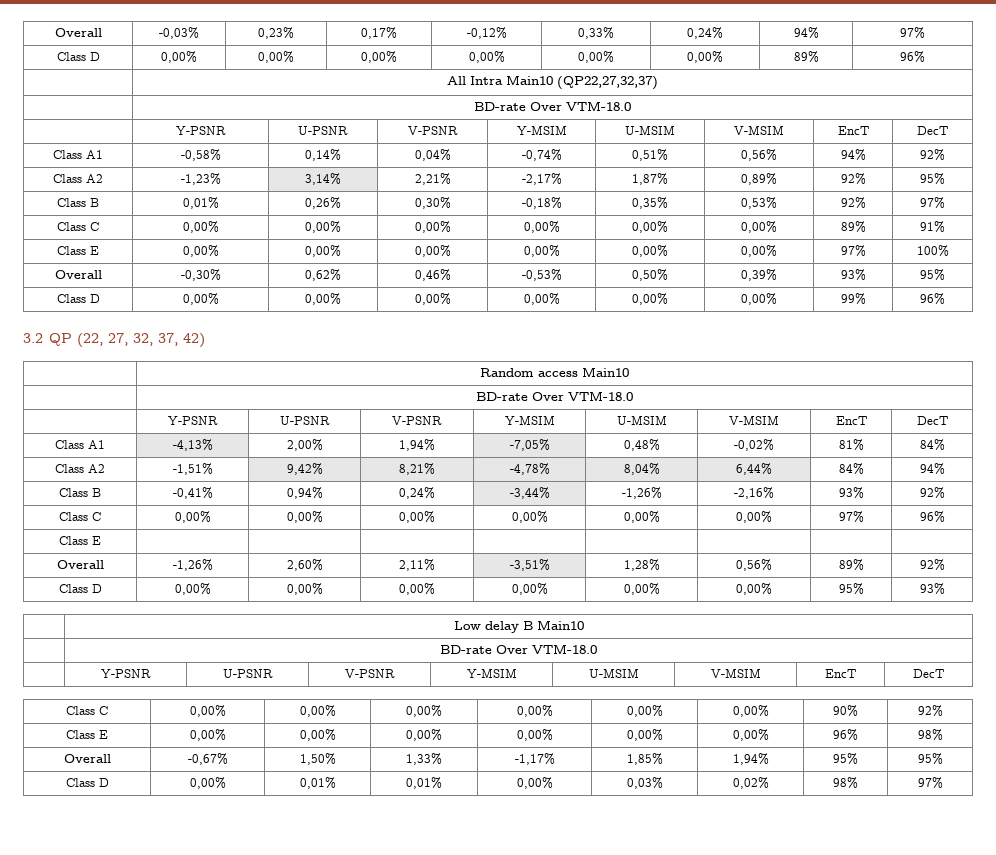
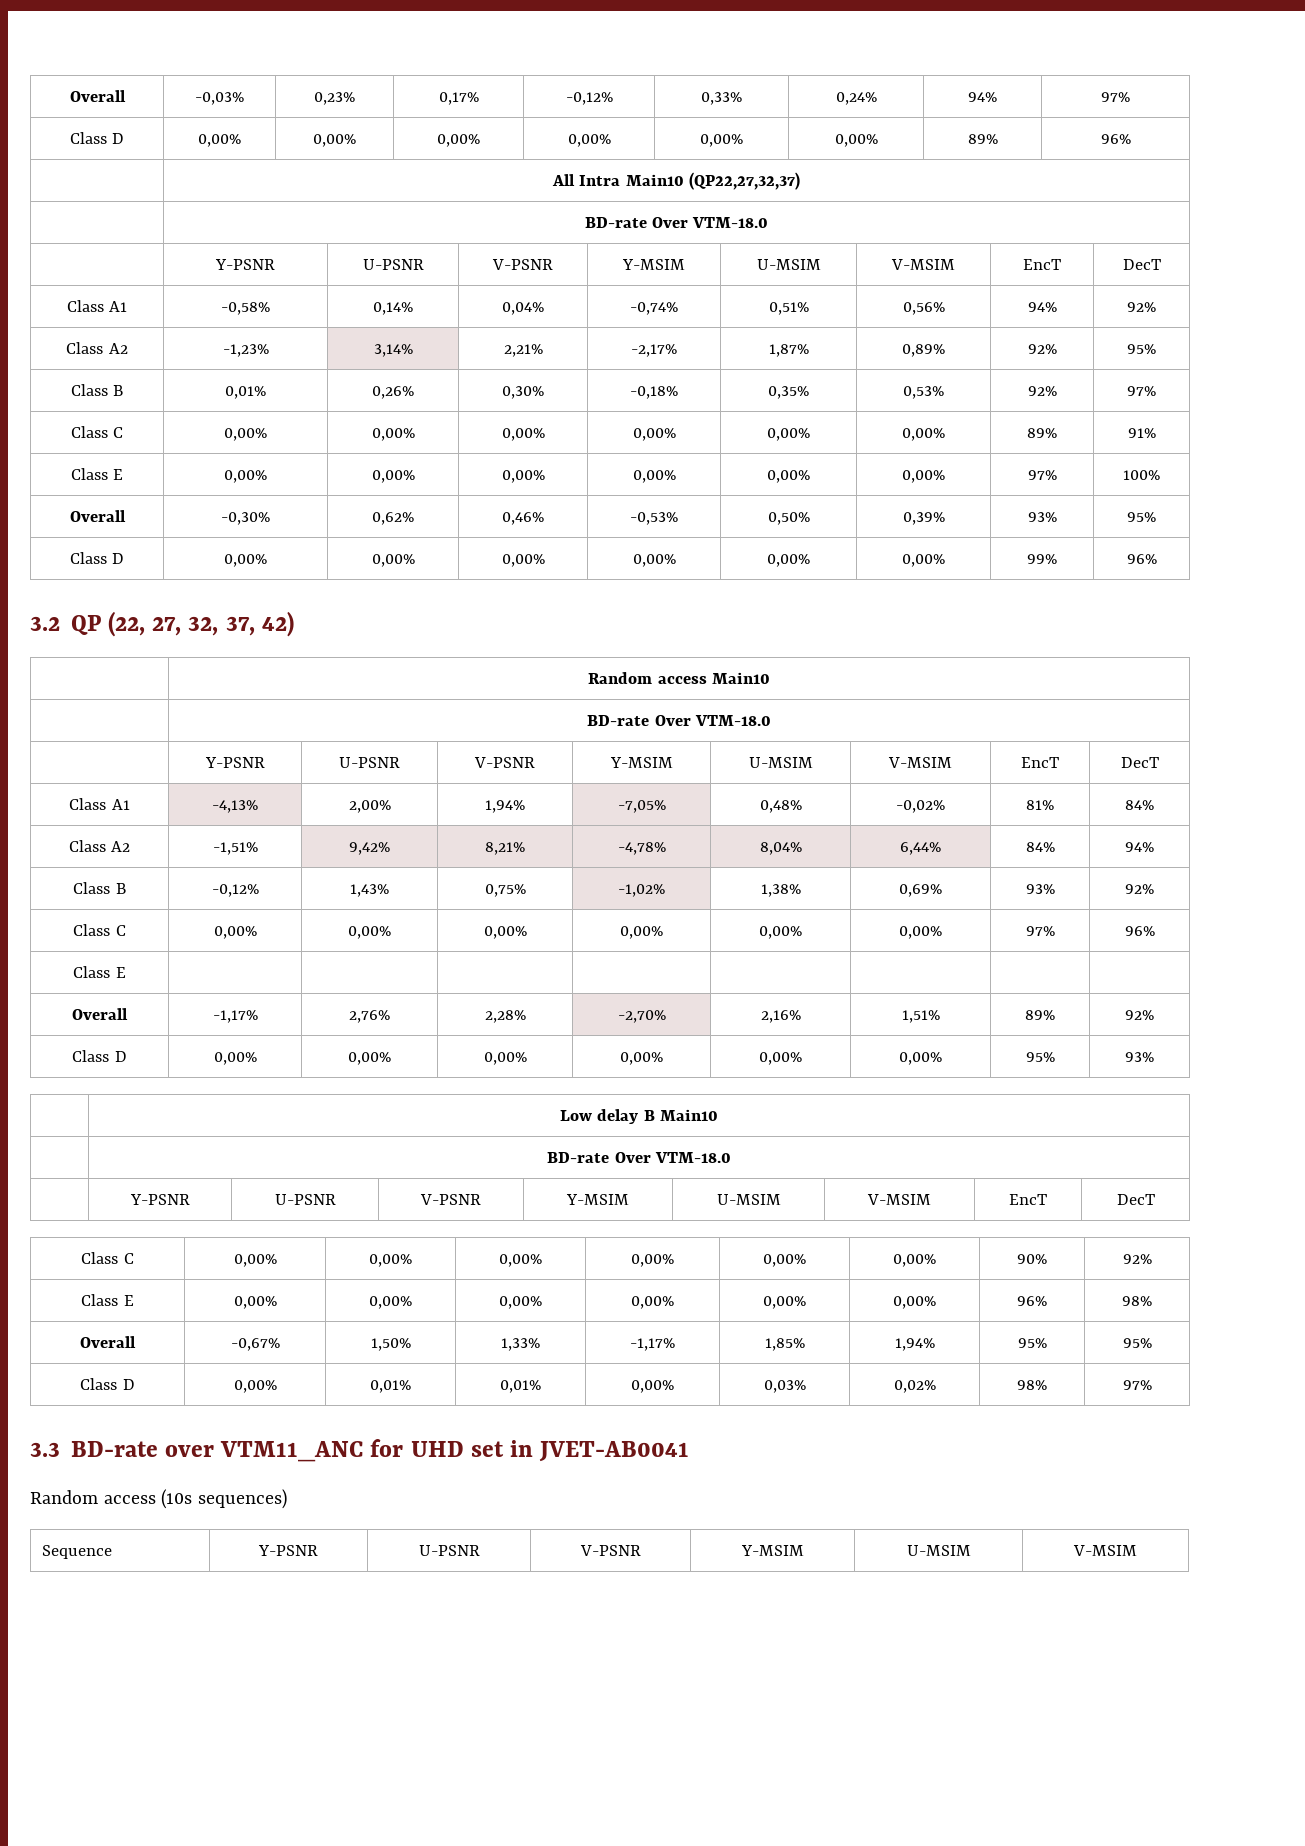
- Class B | -0,41% | 0,94% | 0,24% | -3,44% | -1,26% | -2,16% | 93% | 92%
+ Class B | -0,12% | 1,43% | 0,75% | -1,02% | 1,38% | 0,69% | 93% | 92%
- Overall | -1,26% | 2,60% | 2,11% | -3,51% | 1,28% | 0,56% | 89% | 92%
+ Overall | -1,17% | 2,76% | 2,28% | -2,70% | 2,16% | 1,51% | 89% | 92%
+ 3.3 BD-rate over VTM11_ANC for UHD set in JVET-AB0041
+ Random access (10s sequences)
+ Sequence | Y-PSNR | U-PSNR | V-PSNR | Y-MSIM | U-MSIM | V-MSIM

